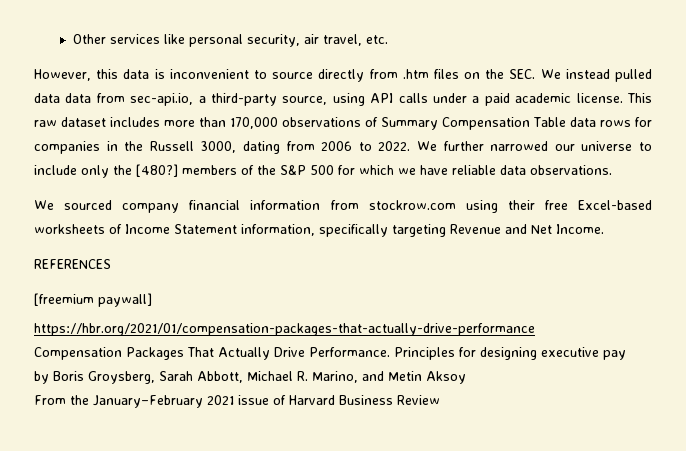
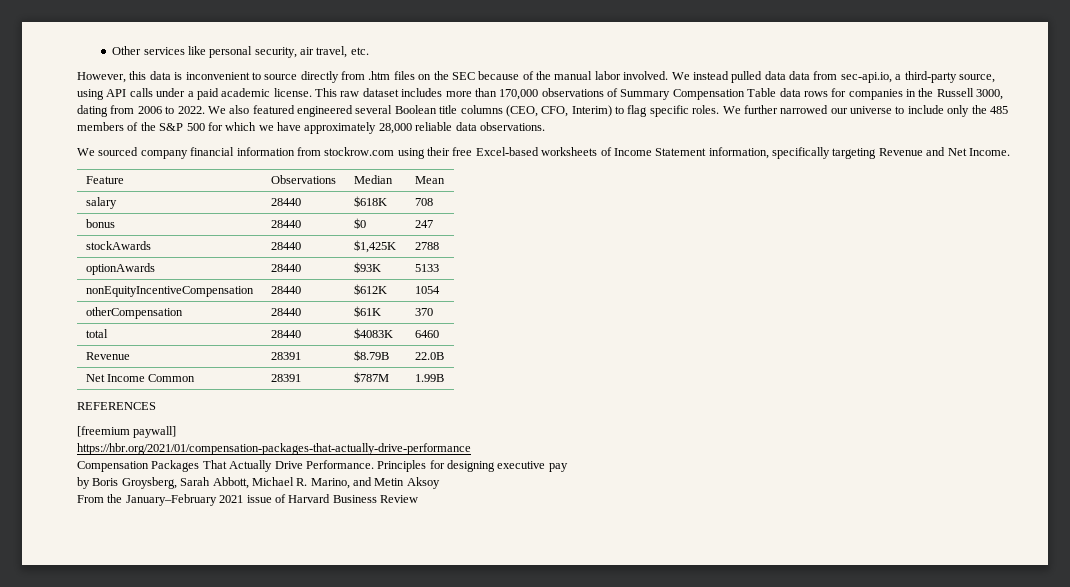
- However, this data is inconvenient to source directly from .htm files on the SEC. We instead pulled data data from sec-api.io, a third-party source, using API calls under a paid academic license.
+ However, this data is inconvenient to source directly from .htm files on the SEC because of the manual labor involved. We instead pulled data data from sec-api.io, a third-party source, using API calls under a paid academic license.
- We further narrowed our universe to include only the [480?] members of the S&P 500 for which we have reliable data observations.
+ We also featured engineered several Boolean title columns (CEO, CFO, Interim) to flag specific roles. We further narrowed our universe to include only the 485 members of the S&P 500 for which we have approximately 28,000 reliable data observations.
+ Feature | Observations | Median | Mean
+ salary | 28440 | $618K | 708
+ bonus | 28440 | $0 | 247
+ stockAwards | 28440 | $1,425K | 2788
+ optionAwards | 28440 | $93K | 5133
+ nonEquityIncentiveCompensation | 28440 | $612K | 1054
+ otherCompensation | 28440 | $61K | 370
+ total | 28440 | $4083K | 6460
+ Revenue | 28391 | $8.79B | 22.0B
+ Net Income Common | 28391 | $787M | 1.99B

